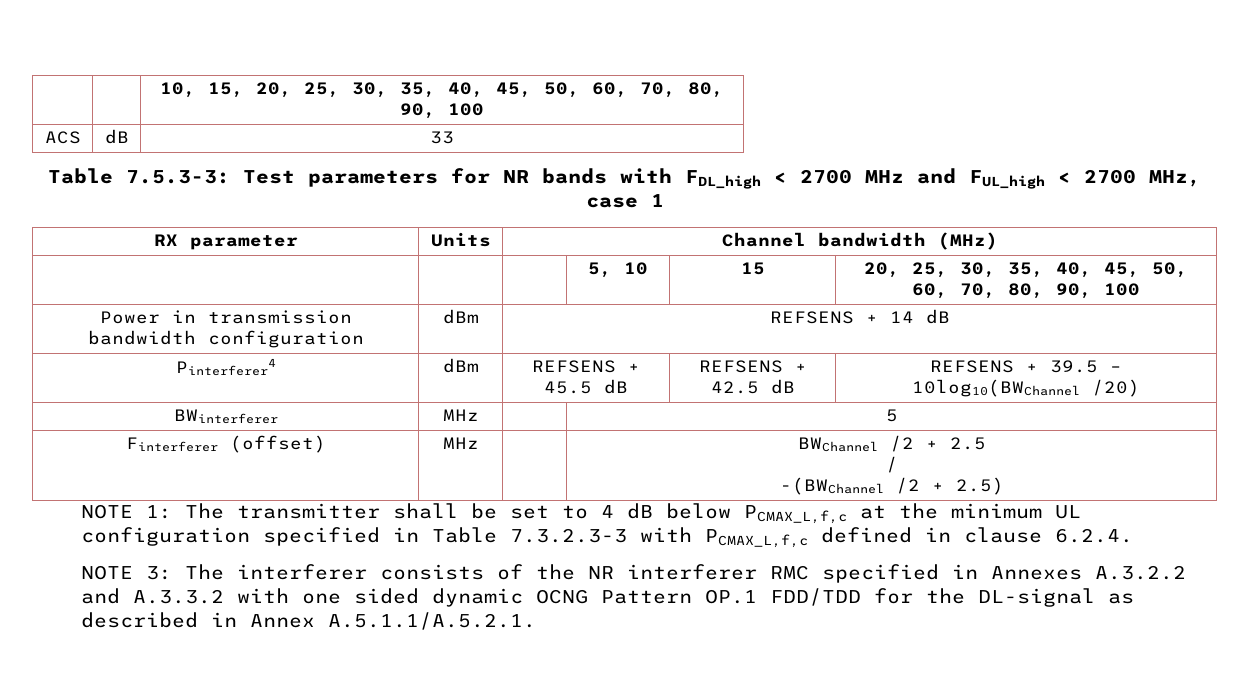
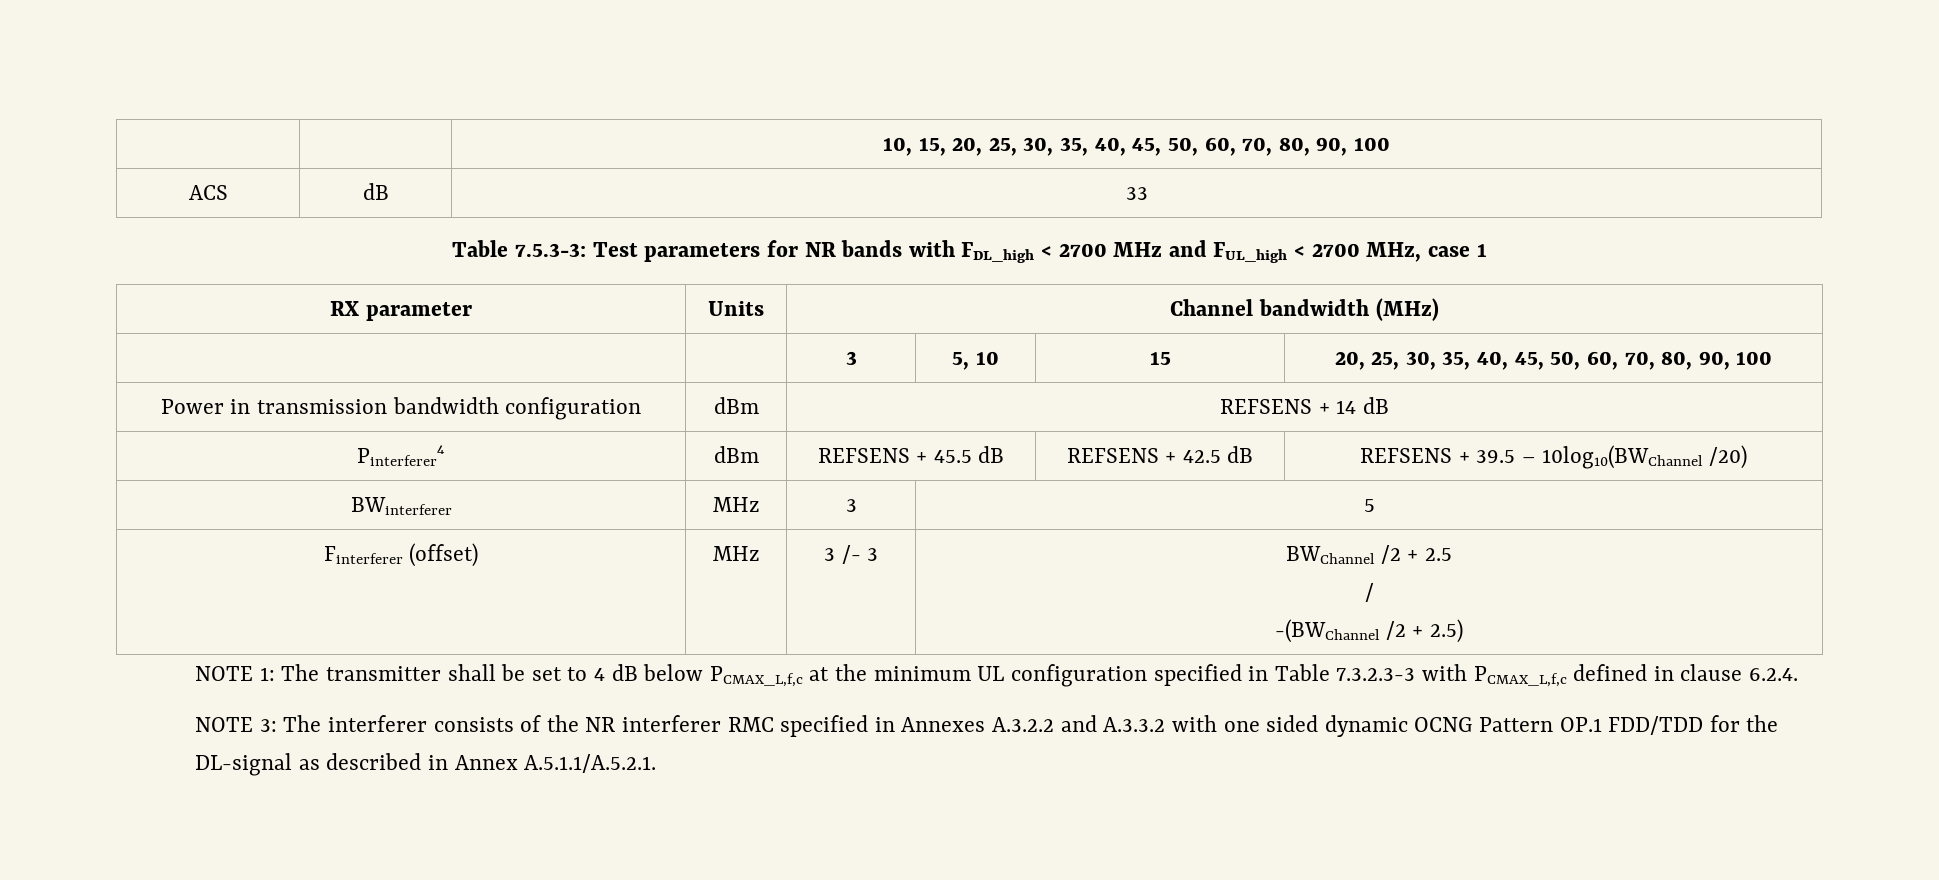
- | | | 5, 10 | 15 | 20, 25, 30, 35, 40, 45, 50, 60, 70, 80, 90, 100
+ | | 3 | 5, 10 | 15 | 20, 25, 30, 35, 40, 45, 50, 60, 70, 80, 90, 100
- BWinterferer | MHz | | 5
+ BWinterferer | MHz | 3 | 5
- Finterferer (offset) | MHz | | BWChannel /2 + 2.5
+ Finterferer (offset) | MHz | 3 /- 3 | BWChannel /2 + 2.5

